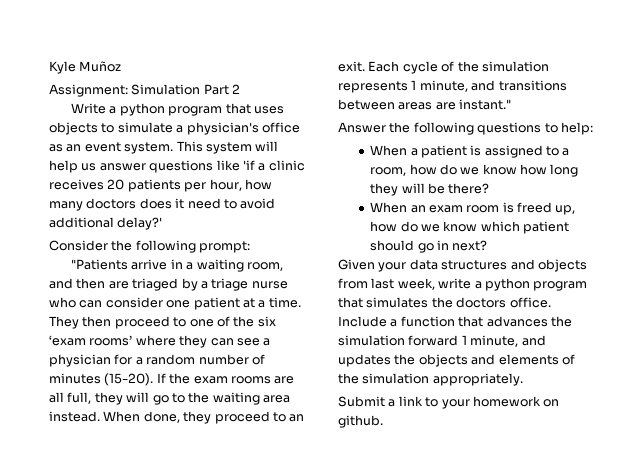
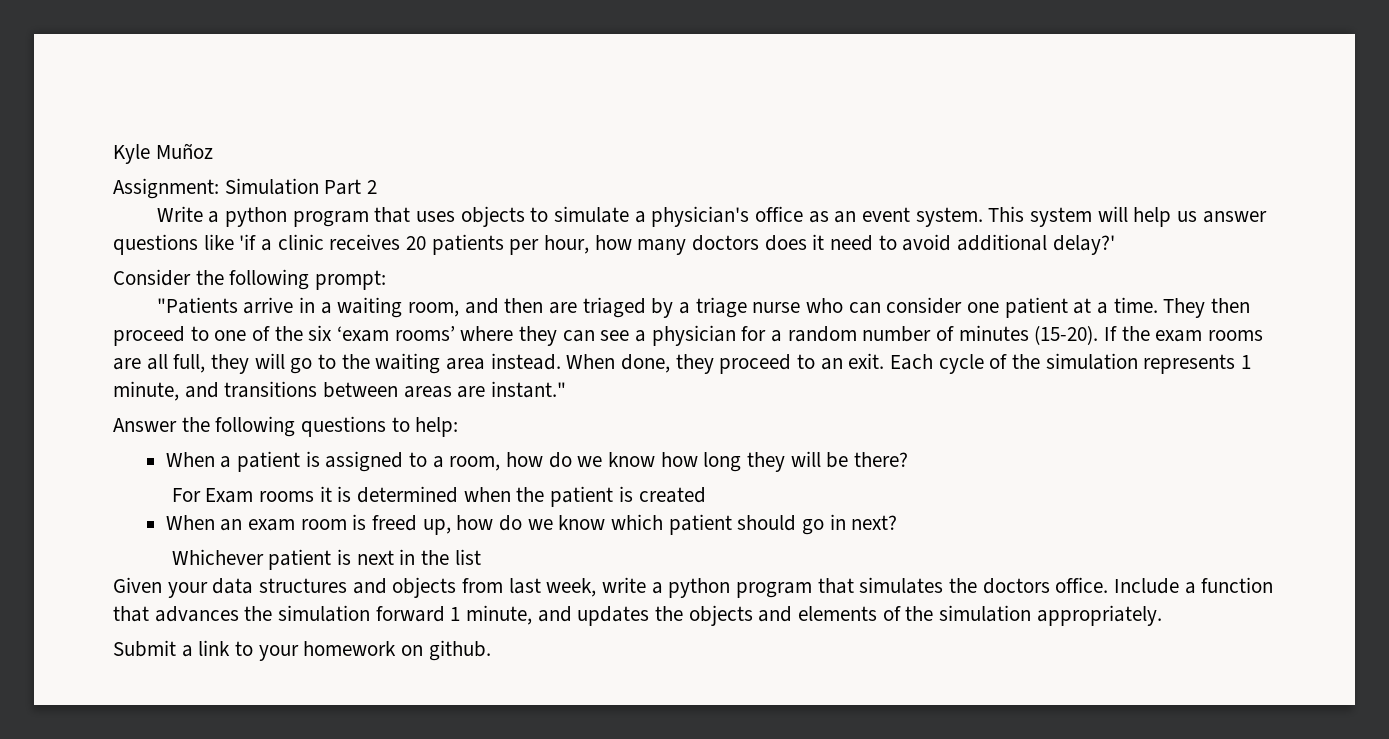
+ For Exam rooms it is determined when the patient is created
+ Whichever patient is next in the list

